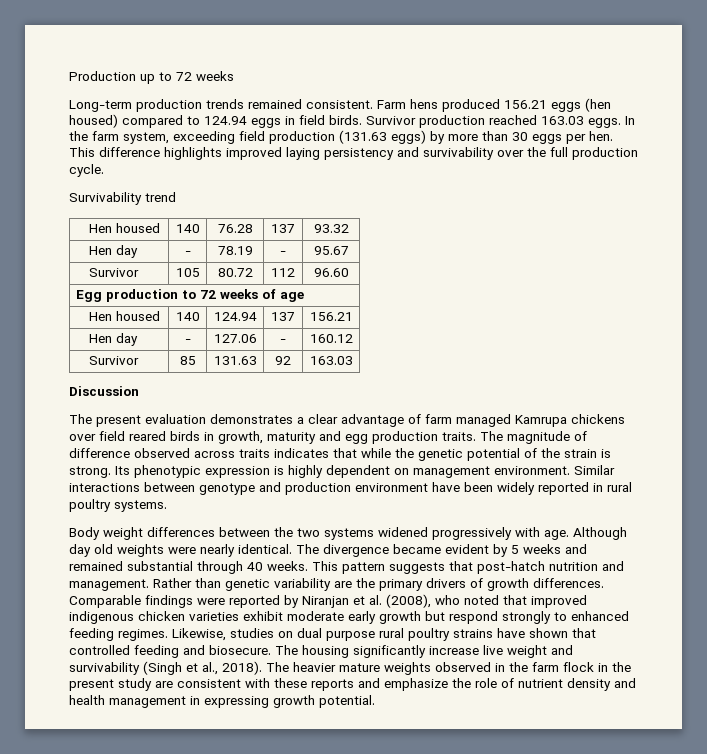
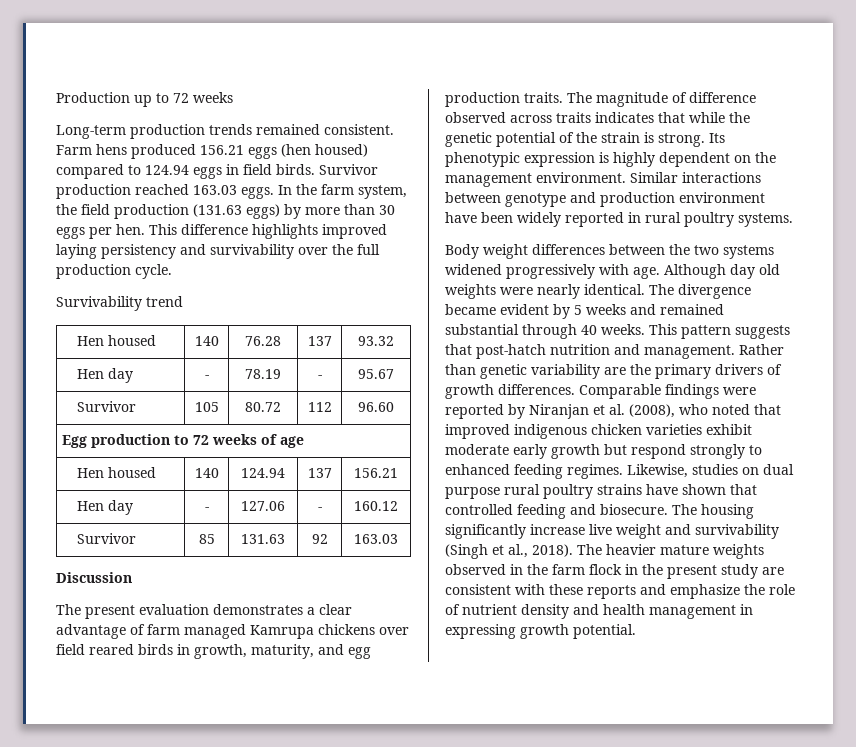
- In the farm system, exceeding field production (131.63 eggs) by more than 30 eggs per hen.
+ In the farm system, the field production (131.63 eggs) by more than 30 eggs per hen.
- The present evaluation demonstrates a clear advantage of farm managed Kamrupa chickens over field reared birds in growth, maturity and egg production traits.
+ The present evaluation demonstrates a clear advantage of farm managed Kamrupa chickens over field reared birds in growth, maturity, and egg production traits.
- Its phenotypic expression is highly dependent on management environment.
+ Its phenotypic expression is highly dependent on the management environment.

